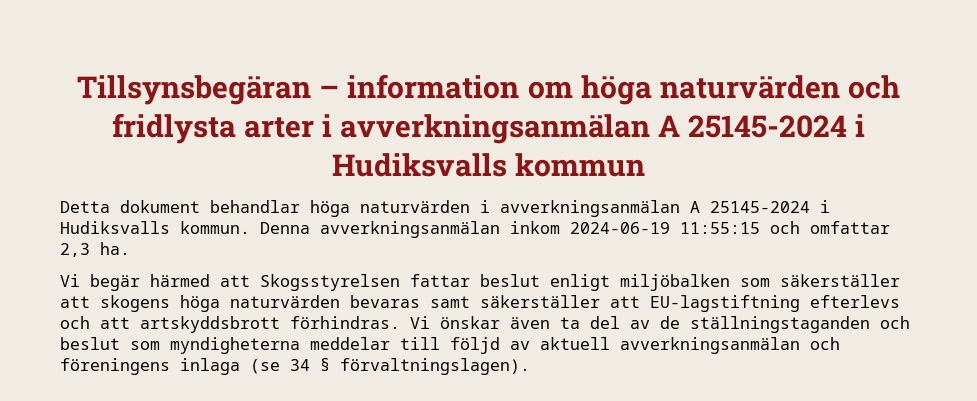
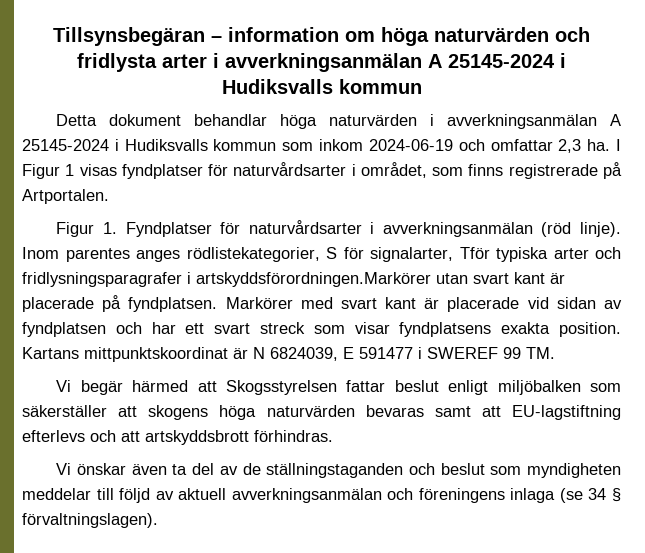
- Detta dokument behandlar höga naturvärden i avverkningsanmälan A 25145-2024 i Hudiksvalls kommun. Denna avverkningsanmälan inkom 2024-06-19 11:55:15 och omfattar 2,3 ha.
+ Detta dokument behandlar höga naturvärden i avverkningsanmälan A 25145-2024 i Hudiksvalls kommun som inkom 2024-06-19 och omfattar 2,3 ha. I Figur 1 visas fyndplatser för naturvårdsarter i området, som finns registrerade på Artportalen.
+ Figur 1. Fyndplatser för naturvårdsarter i avverkningsanmälan (röd linje). Inom parentes anges rödlistekategorier, S för signalarter, Tför typiska arter och fridlysningsparagrafer i artskyddsförordningen.Markörer utan svart kant är placerade på fyndplatsen. Markörer med svart kant är placerade vid sidan av fyndplatsen och har ett svart streck som visar fyndplatsens exakta position. Kartans mittpunktskoordinat är N 6824039, E 591477 i SWEREF 99 TM.
- Vi begär härmed att Skogsstyrelsen fattar beslut enligt miljöbalken som säkerställer att skogens höga naturvärden bevaras samt säkerställer att EU-lagstiftning efterlevs och att artskyddsbrott förhindras. Vi önskar även ta del av de ställningstaganden och beslut som myndigheterna meddelar till följd av aktuell avverkningsanmälan och föreningens inlaga (se 34 § förvaltningslagen).
+ Vi begär härmed att Skogsstyrelsen fattar beslut enligt miljöbalken som säkerställer att skogens höga naturvärden bevaras samt att EU-lagstiftning efterlevs och att artskyddsbrott förhindras.
+ Vi önskar även ta del av de ställningstaganden och beslut som myndigheten meddelar till följd av aktuell avverkningsanmälan och föreningens inlaga (se 34 § förvaltningslagen).

